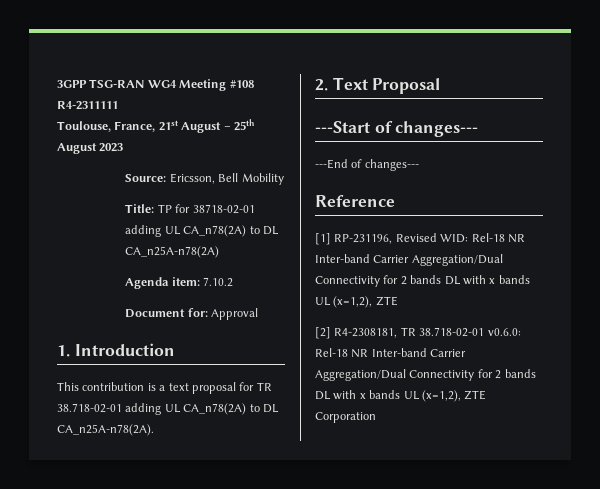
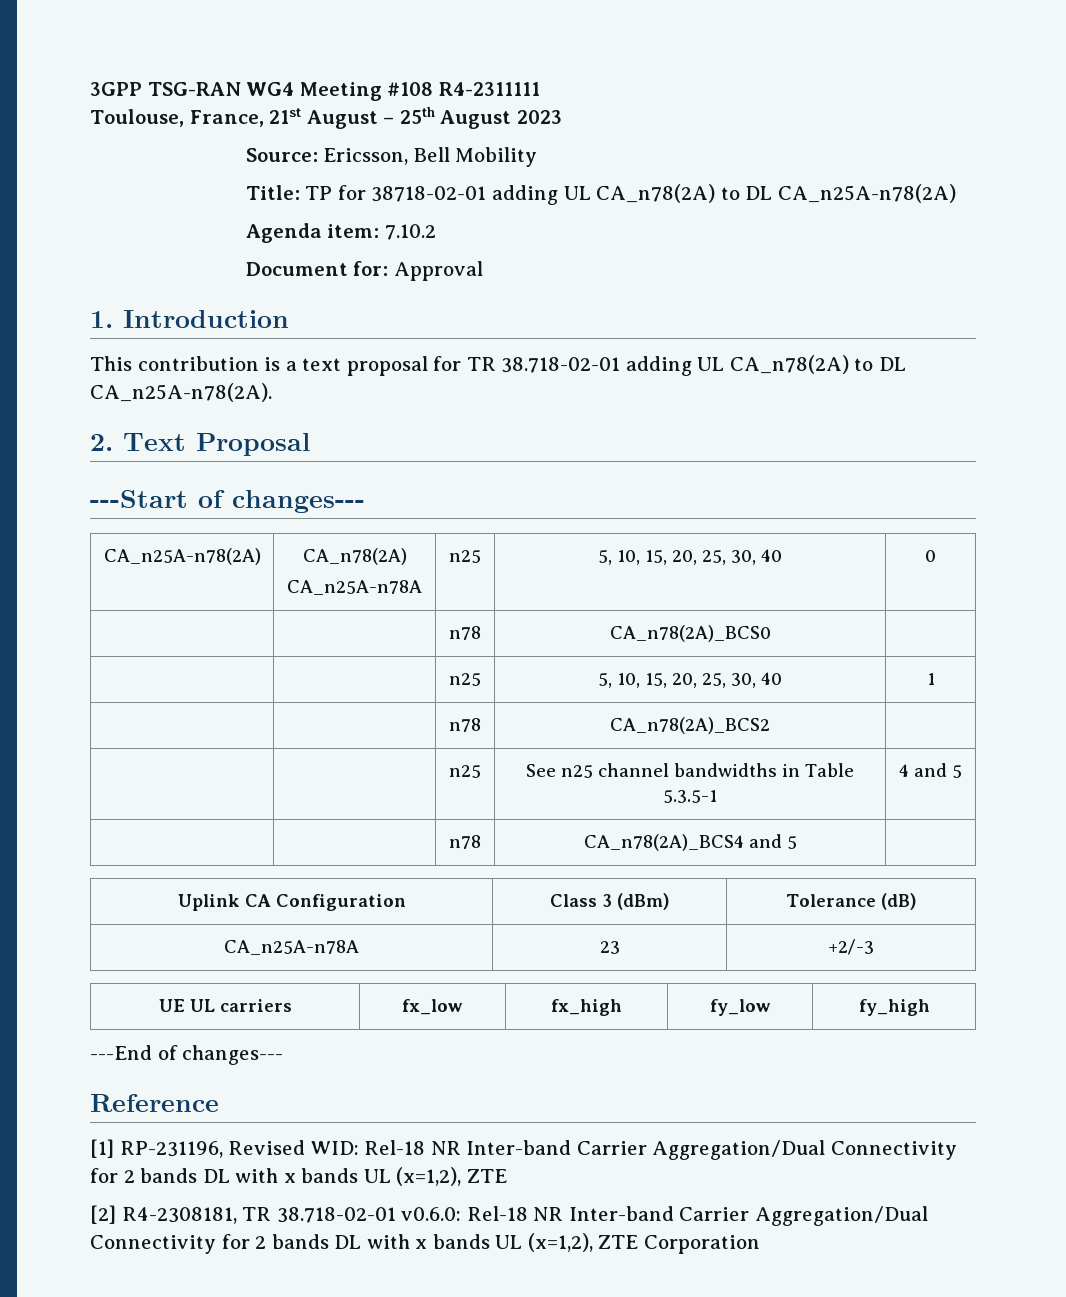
+ CA_n25A-n78(2A) | CA_n78(2A)
+ CA_n25A-n78A | n25 | 5, 10, 15, 20, 25, 30, 40 | 0
+ | | n78 | CA_n78(2A)_BCS0 |
+ | | n25 | 5, 10, 15, 20, 25, 30, 40 | 1
+ | | n78 | CA_n78(2A)_BCS2 |
+ | | n25 | See n25 channel bandwidths in Table 5.3.5-1 | 4 and 5
+ | | n78 | CA_n78(2A)_BCS4 and 5 |
+ Uplink CA Configuration | Class 3 (dBm) | Tolerance (dB)
+ CA_n25A-n78A | 23 | +2/-3
+ UE UL carriers | fx_low | fx_high | fy_low | fy_high

